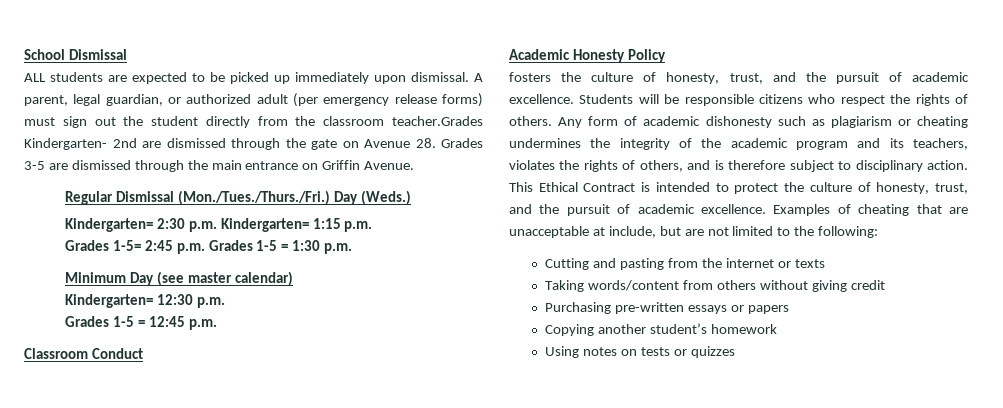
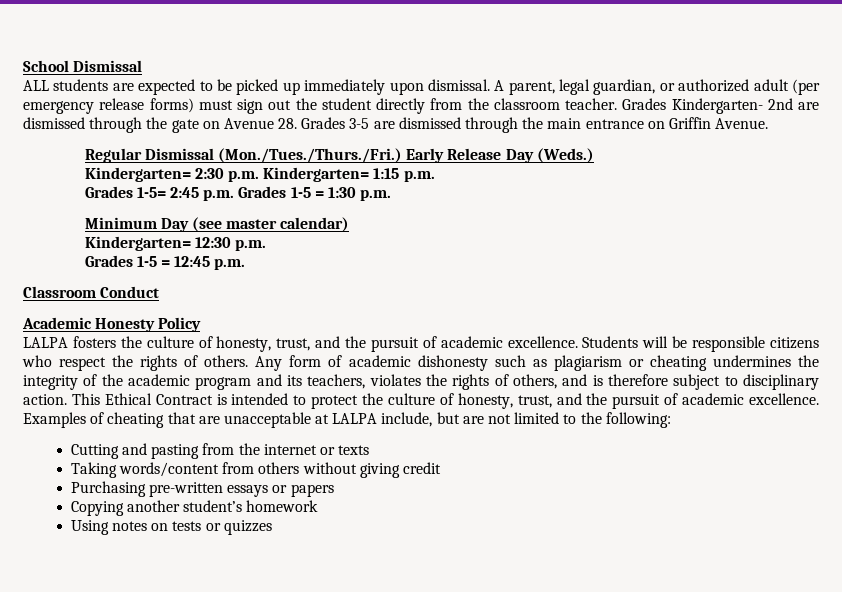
- A parent, legal guardian, or authorized adult (per emergency release forms) must sign out the student directly from the classroom teacher.Grades Kindergarten- 2nd are dismissed through the gate on Avenue 28. Grades 3-5 are dismissed through the main entrance on Griffin Avenue.
+ A parent, legal guardian, or authorized adult (per emergency release forms) must sign out the student directly from the classroom teacher. Grades Kindergarten- 2nd are dismissed through the gate on Avenue 28. Grades 3-5 are dismissed through the main entrance on Griffin Avenue.
- Regular Dismissal (Mon./Tues./Thurs./Fri.) Day (Weds.)
+ Regular Dismissal (Mon./Tues./Thurs./Fri.) Early Release Day (Weds.)
- fosters the culture of honesty, trust, and the pursuit of academic excellence.
+ LALPA fosters the culture of honesty, trust, and the pursuit of academic excellence.
- Examples of cheating that are unacceptable at include, but are not limited to the following:
+ Examples of cheating that are unacceptable at LALPA include, but are not limited to the following:

